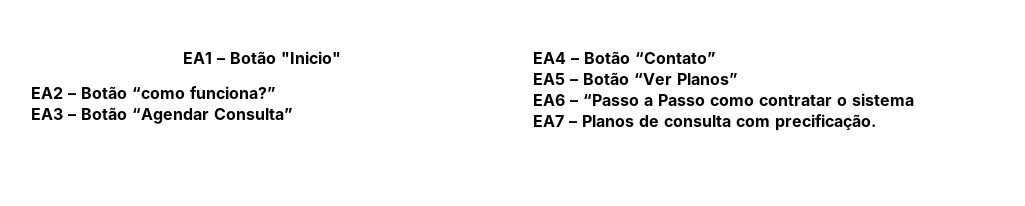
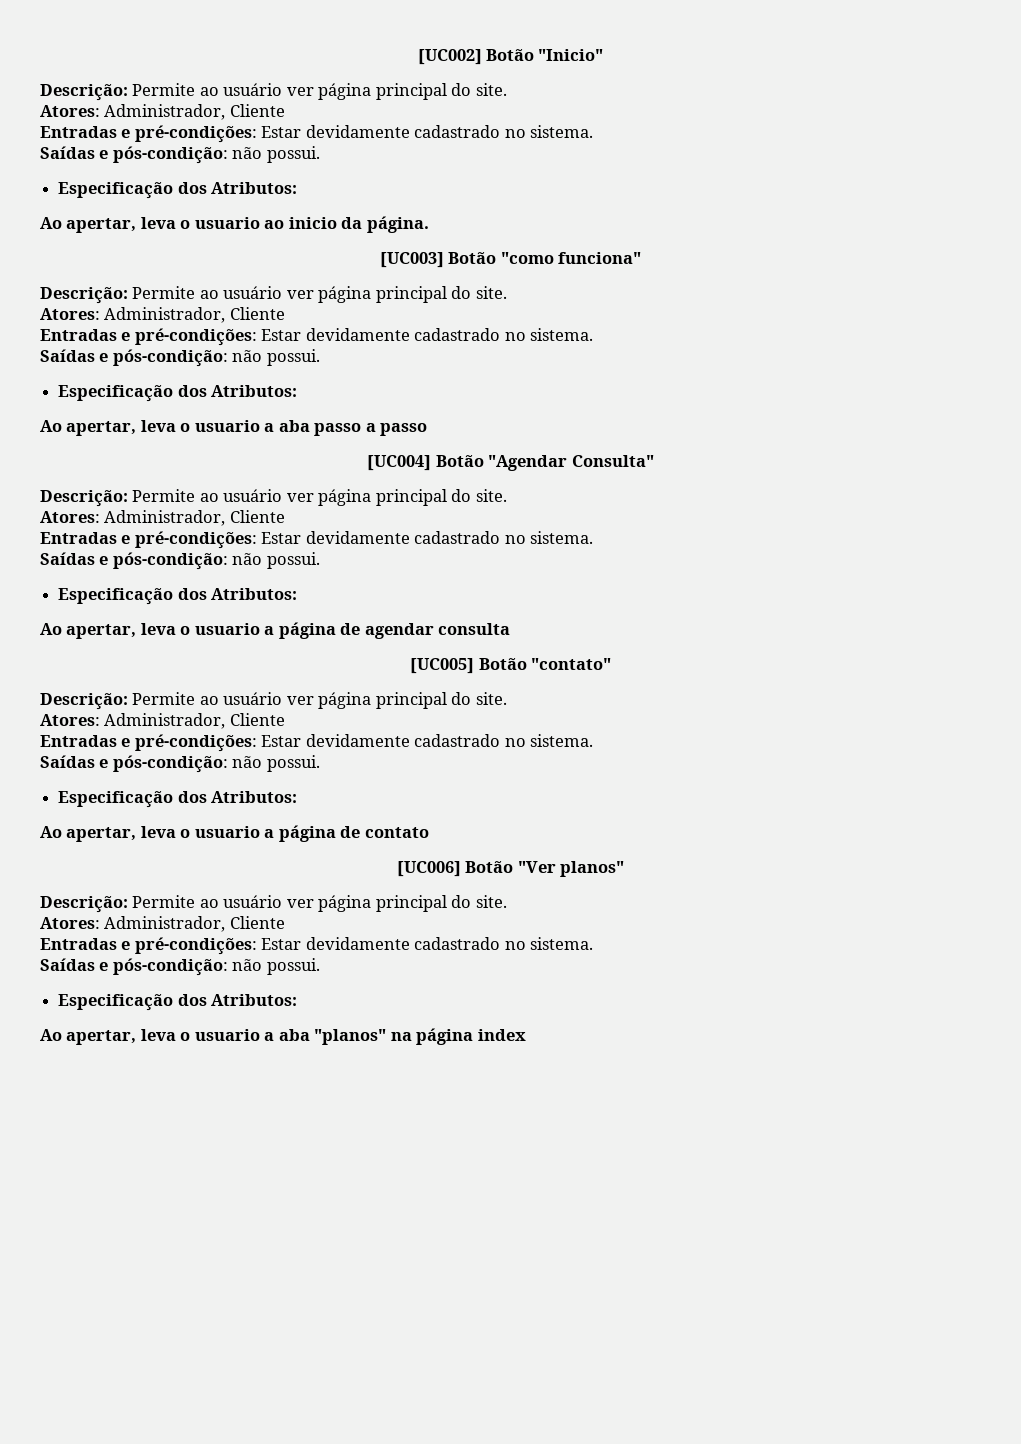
- EA1 – Botão "Inicio"
- EA2 – Botão “como funciona?”
- EA3 – Botão “Agendar Consulta”
- EA4 – Botão “Contato”
- EA5 – Botão “Ver Planos”
- EA6 – “Passo a Passo como contratar o sistema
- EA7 – Planos de consulta com precificação.
+ [UC002] Botão "Inicio"
+ Descrição: Permite ao usuário ver página principal do site.
+ Atores: Administrador, Cliente
+ Entradas e pré-condições: Estar devidamente cadastrado no sistema.
+ Saídas e pós-condição: não possui.
+ Especificação dos Atributos:
+ Ao apertar, leva o usuario ao inicio da página.
+ [UC003] Botão "como funciona"
+ Descrição: Permite ao usuário ver página principal do site.
+ Atores: Administrador, Cliente
+ Entradas e pré-condições: Estar devidamente cadastrado no sistema.
+ Saídas e pós-condição: não possui.
+ Especificação dos Atributos:
+ Ao apertar, leva o usuario a aba passo a passo
+ [UC004] Botão "Agendar Consulta"
+ Descrição: Permite ao usuário ver página principal do site.
+ Atores: Administrador, Cliente
+ Entradas e pré-condições: Estar devidamente cadastrado no sistema.
+ Saídas e pós-condição: não possui.
+ Especificação dos Atributos:
+ Ao apertar, leva o usuario a página de agendar consulta
+ [UC005] Botão "contato"
+ Descrição: Permite ao usuário ver página principal do site.
+ Atores: Administrador, Cliente
+ Entradas e pré-condições: Estar devidamente cadastrado no sistema.
+ Saídas e pós-condição: não possui.
+ Especificação dos Atributos:
+ Ao apertar, leva o usuario a página de contato
+ [UC006] Botão "Ver planos"
+ Descrição: Permite ao usuário ver página principal do site.
+ Atores: Administrador, Cliente
+ Entradas e pré-condições: Estar devidamente cadastrado no sistema.
+ Saídas e pós-condição: não possui.
+ Especificação dos Atributos:
+ Ao apertar, leva o usuario a aba "planos" na página index

